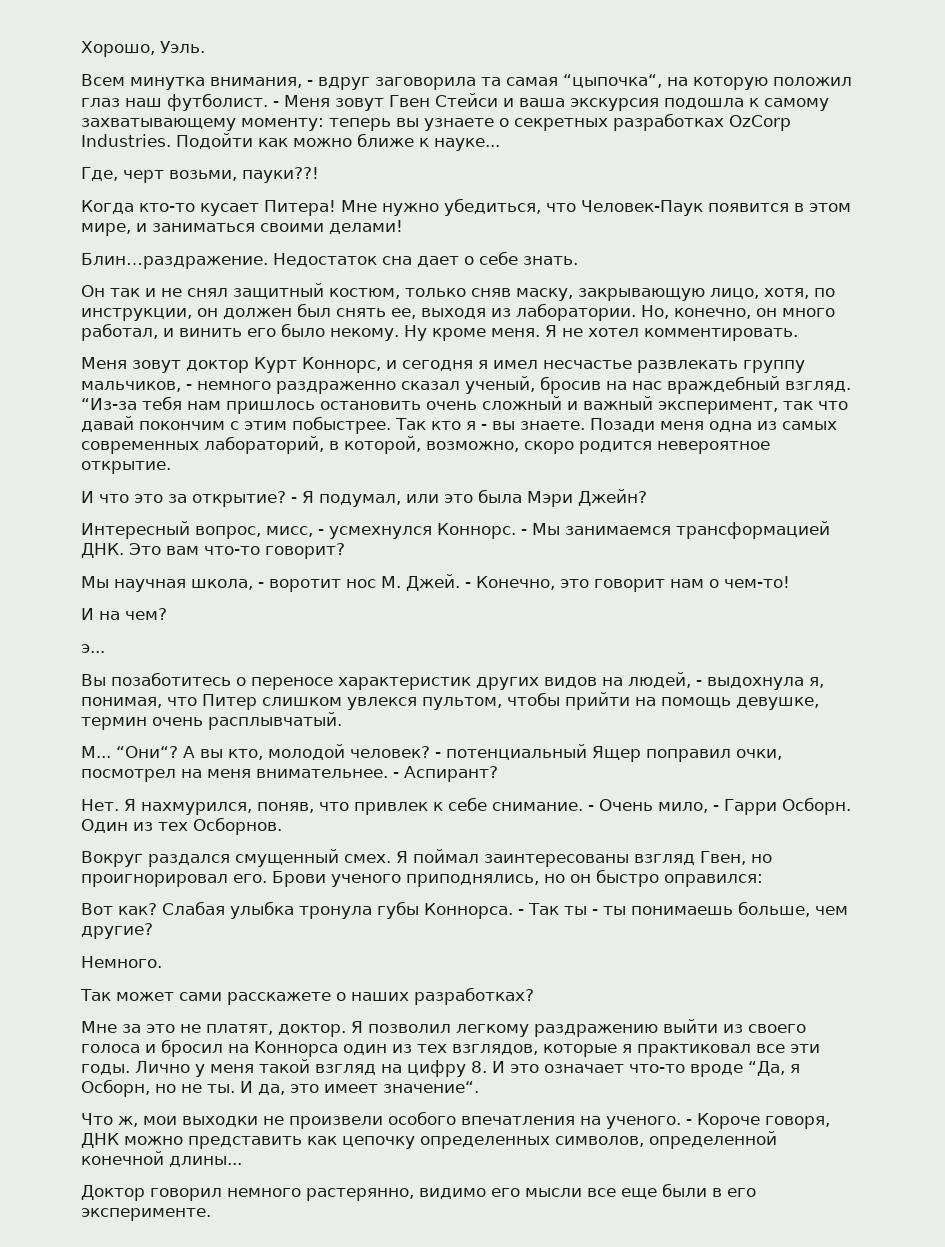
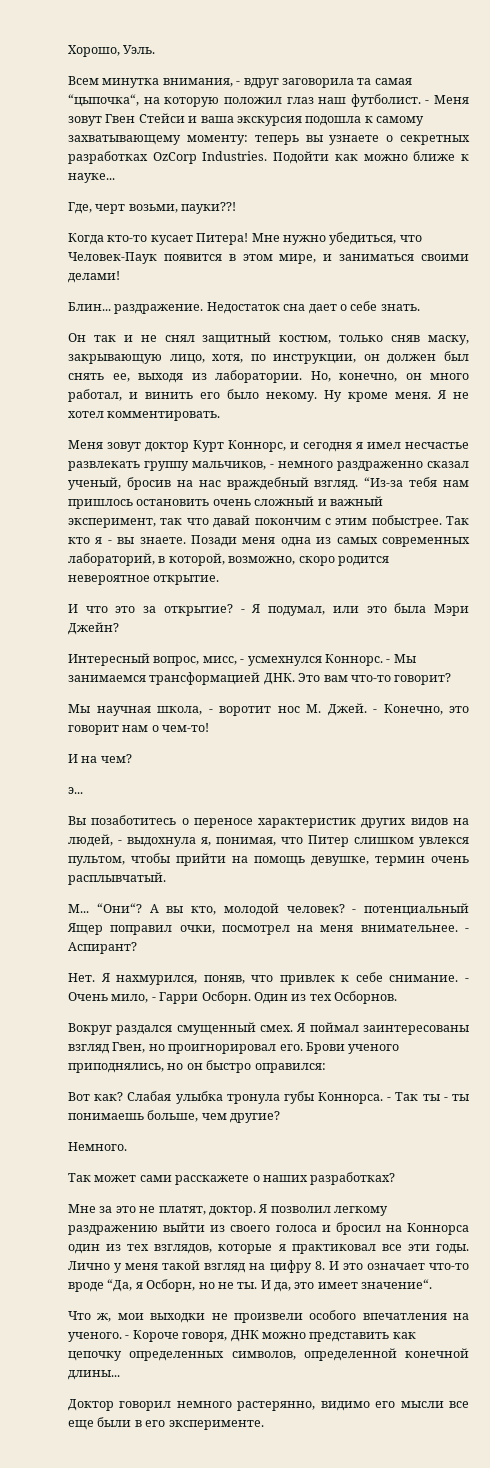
- Блин…раздражение.
+ Блин... раздражение.

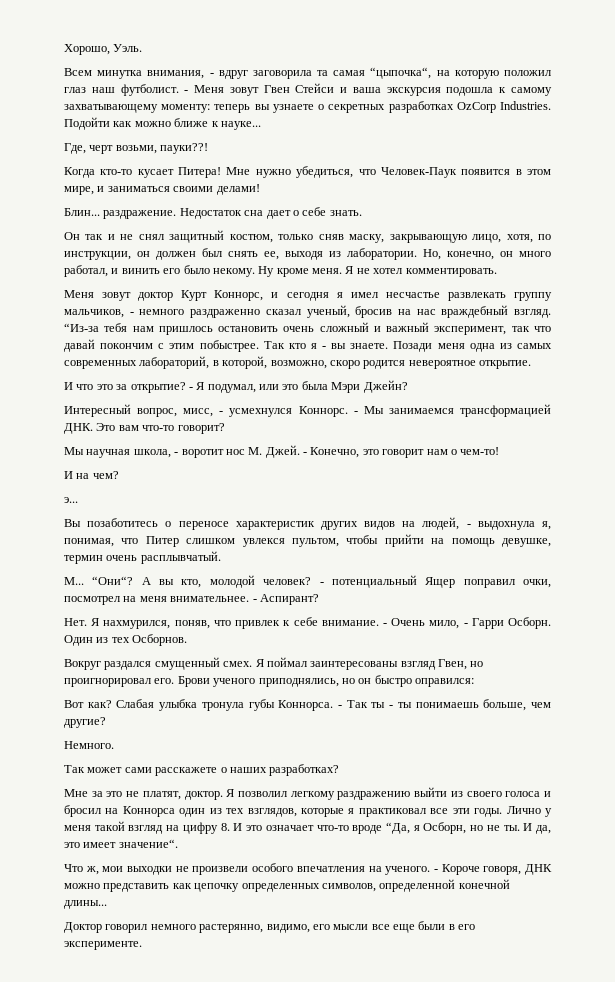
- Нет. Я нахмурился, поняв, что привлек к себе снимание.
+ Нет. Я нахмурился, поняв, что привлек к себе внимание.
- Доктор говорил немного растерянно, видимо его мысли все еще были в его эксперименте.
+ Доктор говорил немного растерянно, видимо, его мысли все еще были в его эксперименте.

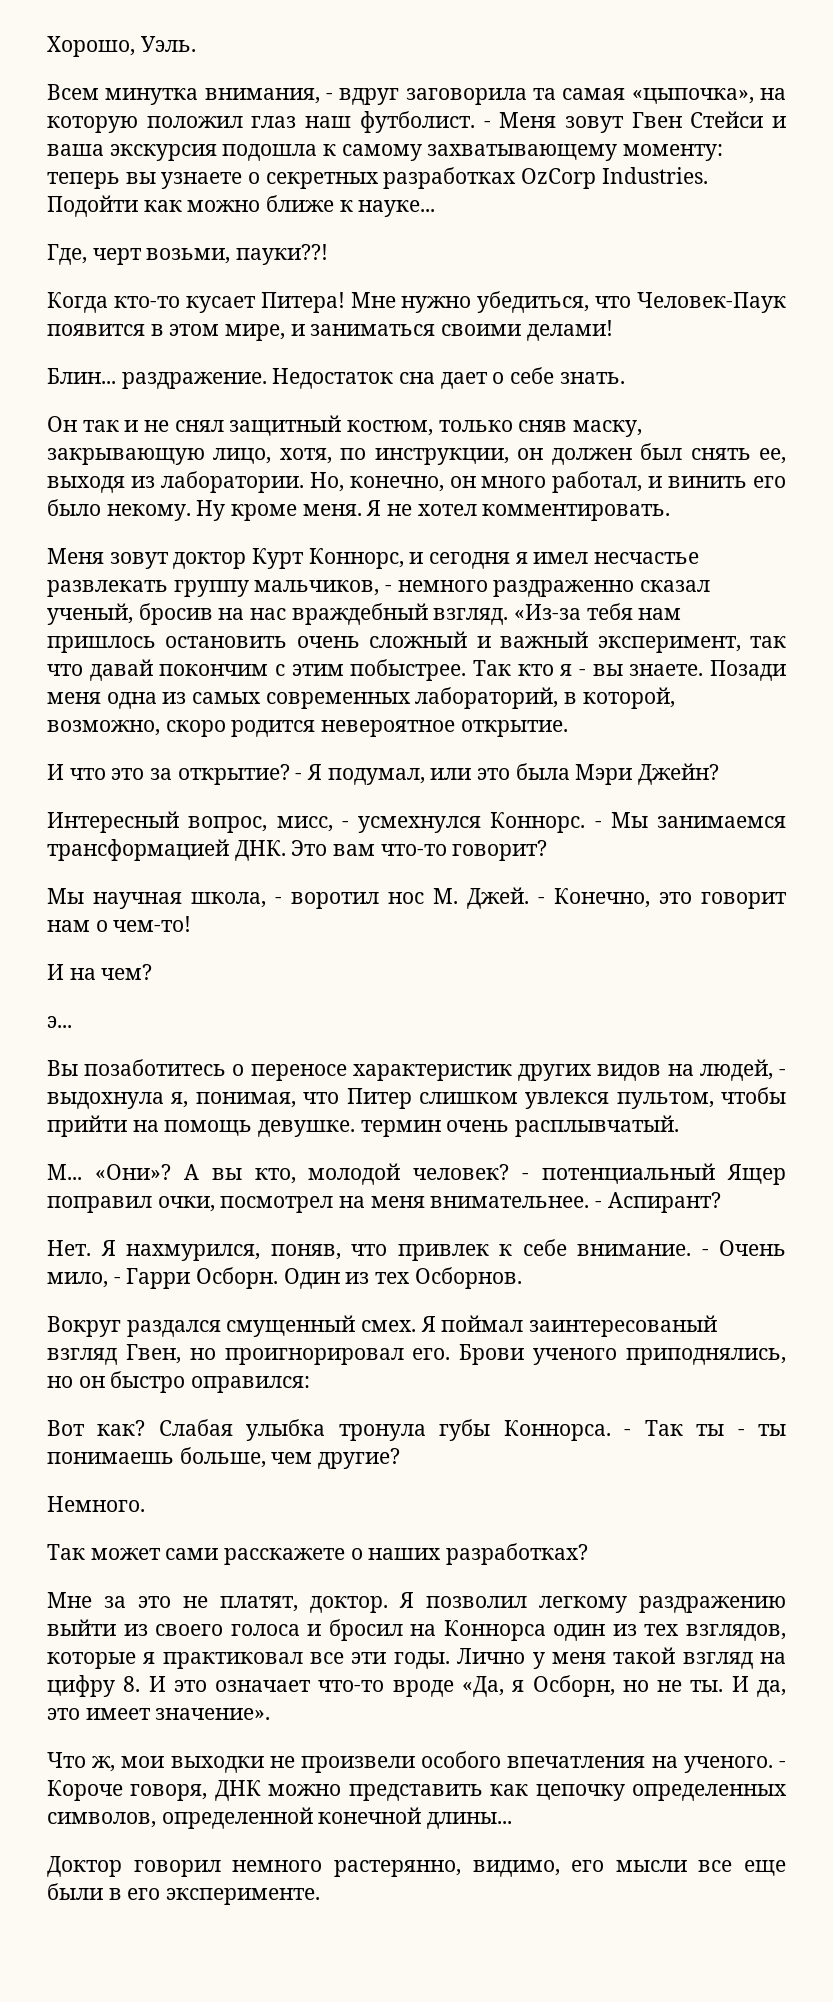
- Всем минутка внимания, - вдруг заговорила та самая “цыпочка“, на которую положил глаз наш футболист.
+ Всем минутка внимания, - вдруг заговорила та самая «цыпочка», на которую положил глаз наш футболист.
- “Из-за тебя нам пришлось остановить очень сложный и важный эксперимент, так что давай покончим с этим побыстрее.
+ «Из-за тебя нам пришлось остановить очень сложный и важный эксперимент, так что давай покончим с этим побыстрее.
- Мы научная школа, - воротит нос М. Джей.
+ Мы научная школа, - воротил нос М. Джей.
- Вы позаботитесь о переносе характеристик других видов на людей, - выдохнула я, понимая, что Питер слишком увлекся пультом, чтобы прийти на помощь девушке, термин очень расплывчатый.
+ Вы позаботитесь о переносе характеристик других видов на людей, - выдохнула я, понимая, что Питер слишком увлекся пультом, чтобы прийти на помощь девушке. термин очень расплывчатый.
- “Они“?
+ «Они»?
- Я поймал заинтересованы взгляд Гвен, но проигнорировал его.
+ Я поймал заинтересованый взгляд Гвен, но проигнорировал его.
- Лично у меня такой взгляд на цифру 8. И это означает что-то вроде “Да, я Осборн, но не ты.
+ Лично у меня такой взгляд на цифру 8. И это означает что-то вроде «Да, я Осборн, но не ты.
- И да, это имеет значение“.
+ И да, это имеет значение».

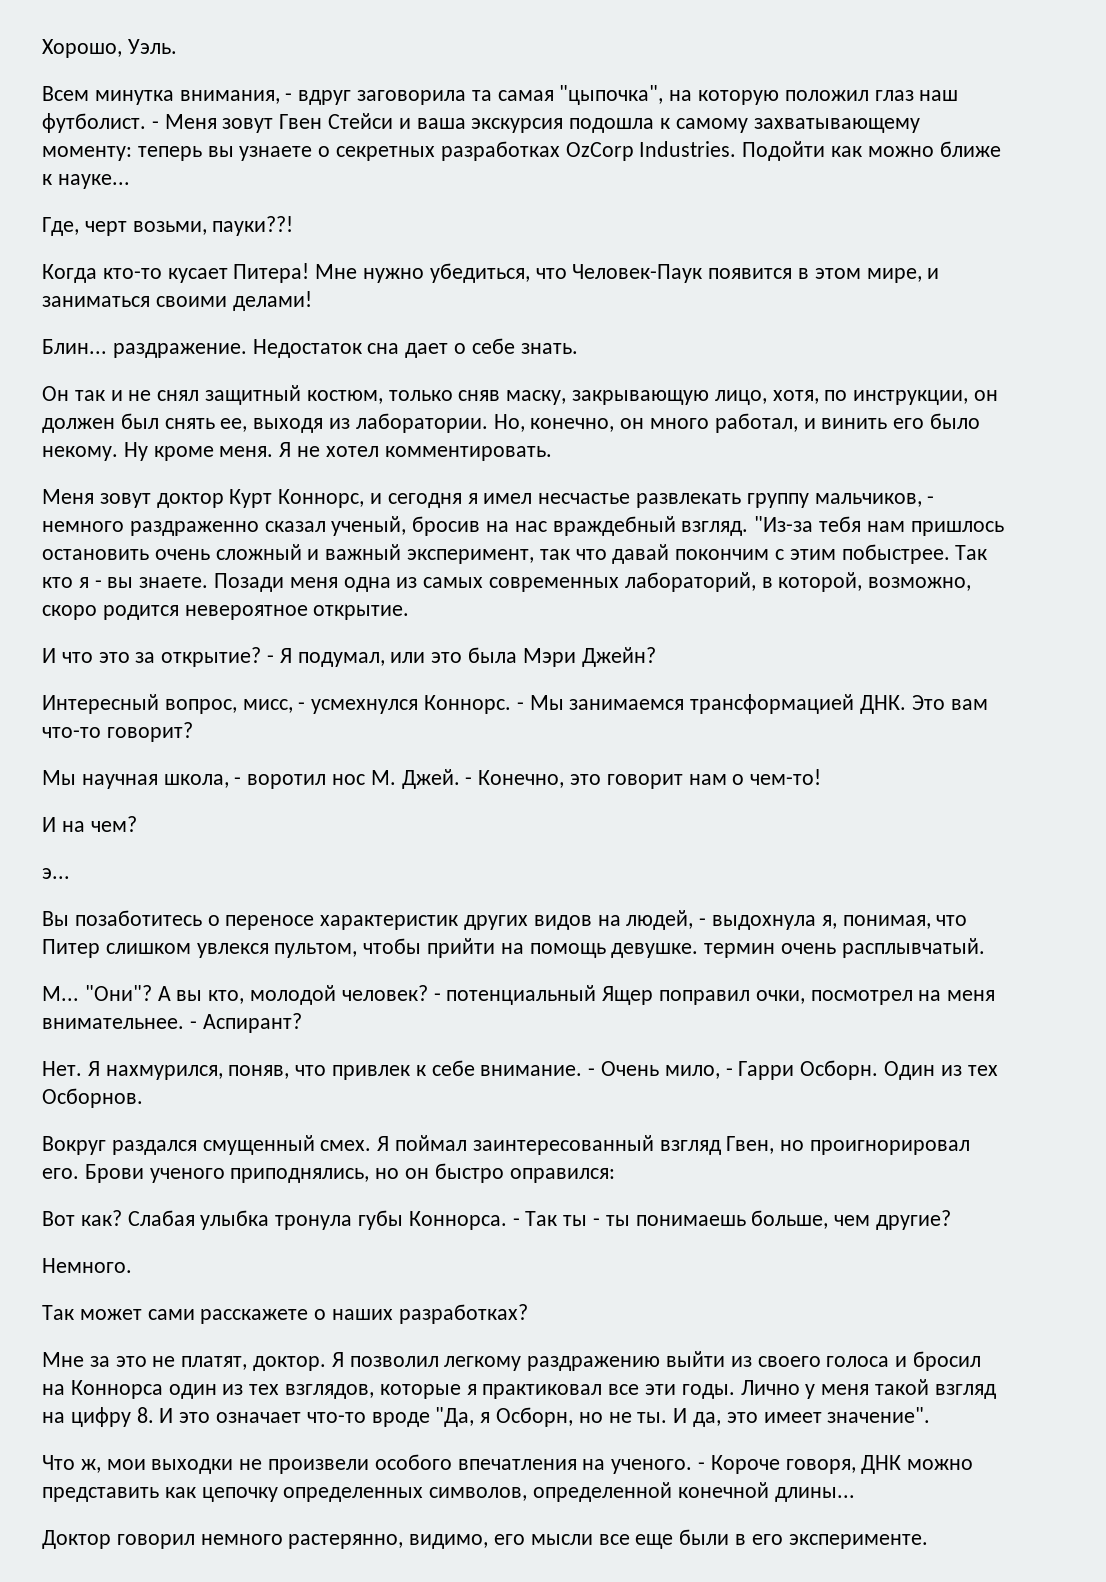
- Всем минутка внимания, - вдруг заговорила та самая «цыпочка», на которую положил глаз наш футболист.
+ Всем минутка внимания, - вдруг заговорила та самая "цыпочка", на которую положил глаз наш футболист.
- «Из-за тебя нам пришлось остановить очень сложный и важный эксперимент, так что давай покончим с этим побыстрее.
+ "Из-за тебя нам пришлось остановить очень сложный и важный эксперимент, так что давай покончим с этим побыстрее.
- «Они»?
+ "Они"?
- Я поймал заинтересованый взгляд Гвен, но проигнорировал его.
+ Я поймал заинтересованный взгляд Гвен, но проигнорировал его.
- Лично у меня такой взгляд на цифру 8. И это означает что-то вроде «Да, я Осборн, но не ты.
+ Лично у меня такой взгляд на цифру 8. И это означает что-то вроде "Да, я Осборн, но не ты.
- И да, это имеет значение».
+ И да, это имеет значение".

